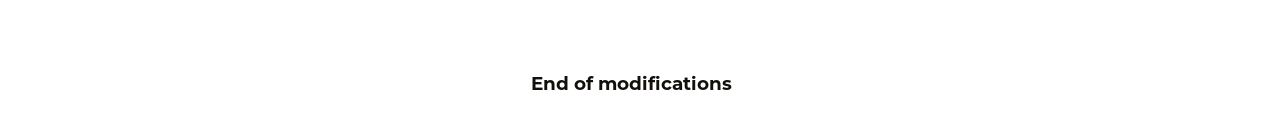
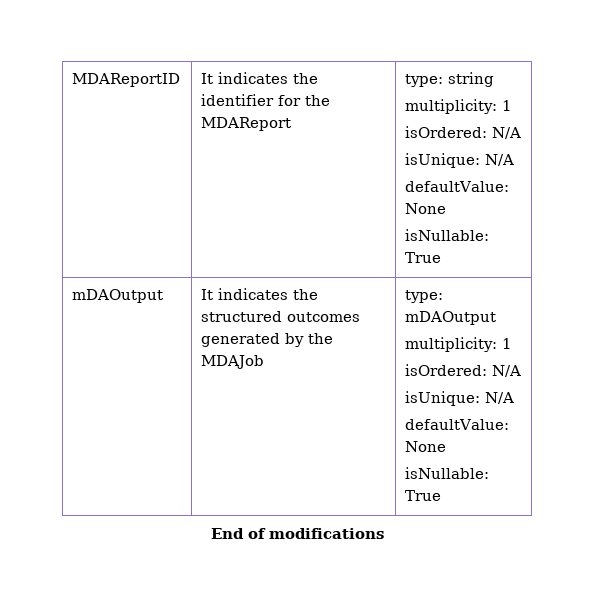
+ MDAReportID | It indicates the identifier for the MDAReport | type: string
+ multiplicity: 1
+ isOrdered: N/A
+ isUnique: N/A
+ defaultValue: None
+ isNullable: True
+ mDAOutput | It indicates the structured outcomes generated by the MDAJob | type: mDAOutput
+ multiplicity: 1
+ isOrdered: N/A
+ isUnique: N/A
+ defaultValue: None
+ isNullable: True

